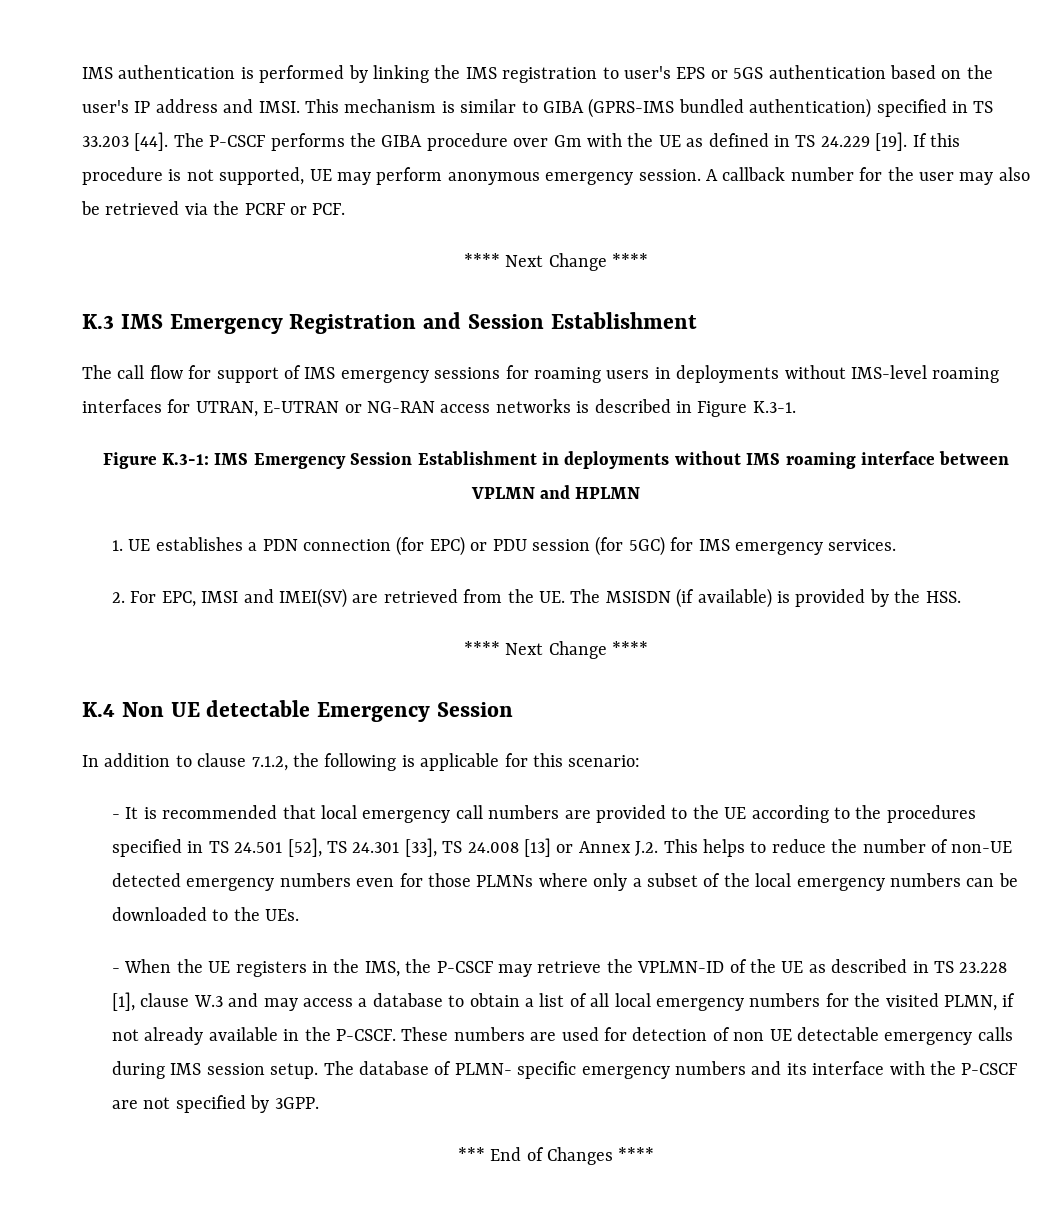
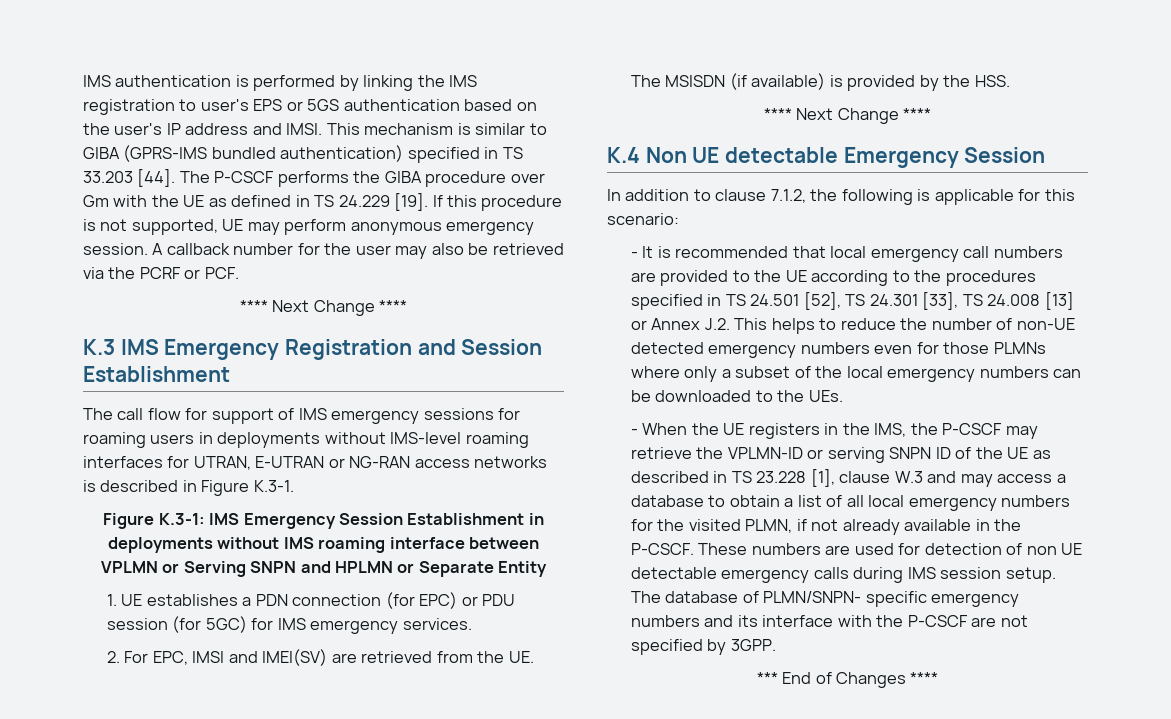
- Figure K.3-1: IMS Emergency Session Establishment in deployments without IMS roaming interface between VPLMN and HPLMN
+ Figure K.3-1: IMS Emergency Session Establishment in deployments without IMS roaming interface between VPLMN or Serving SNPN and HPLMN or Separate Entity
- - When the UE registers in the IMS, the P-CSCF may retrieve the VPLMN-ID of the UE as described in TS 23.228 [1], clause W.3 and may access a database to obtain a list of all local emergency numbers for the visited PLMN, if not already available in the P-CSCF.
+ - When the UE registers in the IMS, the P-CSCF may retrieve the VPLMN-ID or serving SNPN ID of the UE as described in TS 23.228 [1], clause W.3 and may access a database to obtain a list of all local emergency numbers for the visited PLMN, if not already available in the P-CSCF.
- The database of PLMN- specific emergency numbers and its interface with the P-CSCF are not specified by 3GPP.
+ The database of PLMN/SNPN- specific emergency numbers and its interface with the P-CSCF are not specified by 3GPP.

